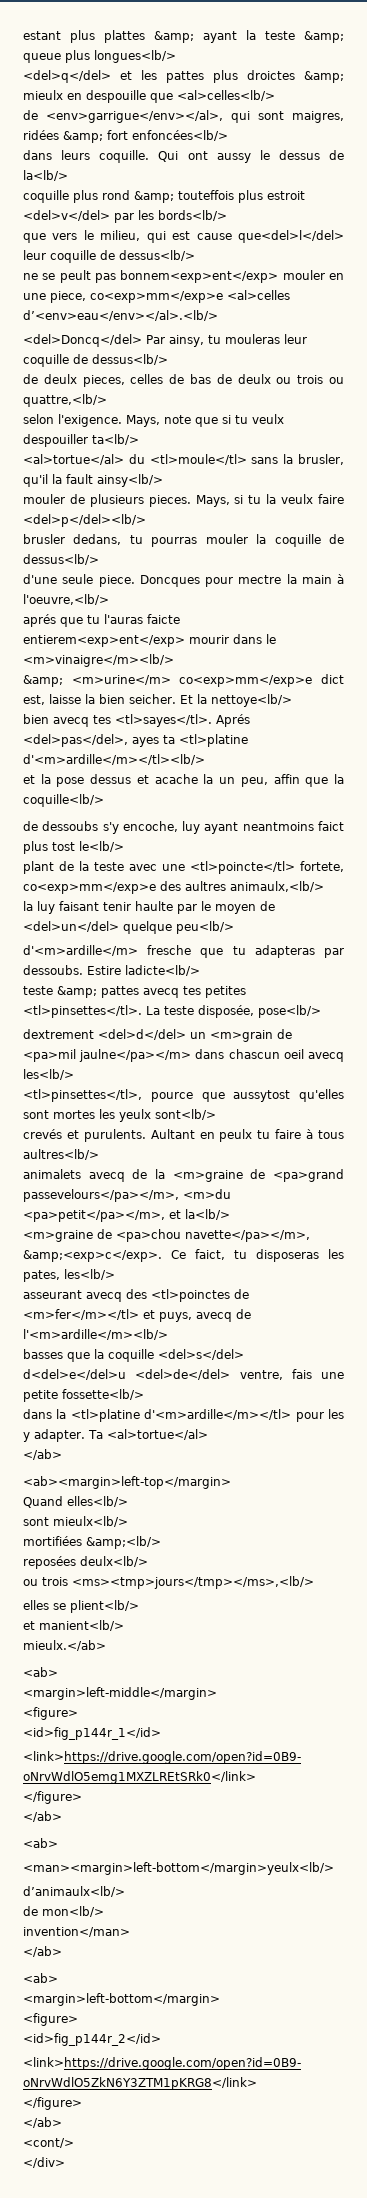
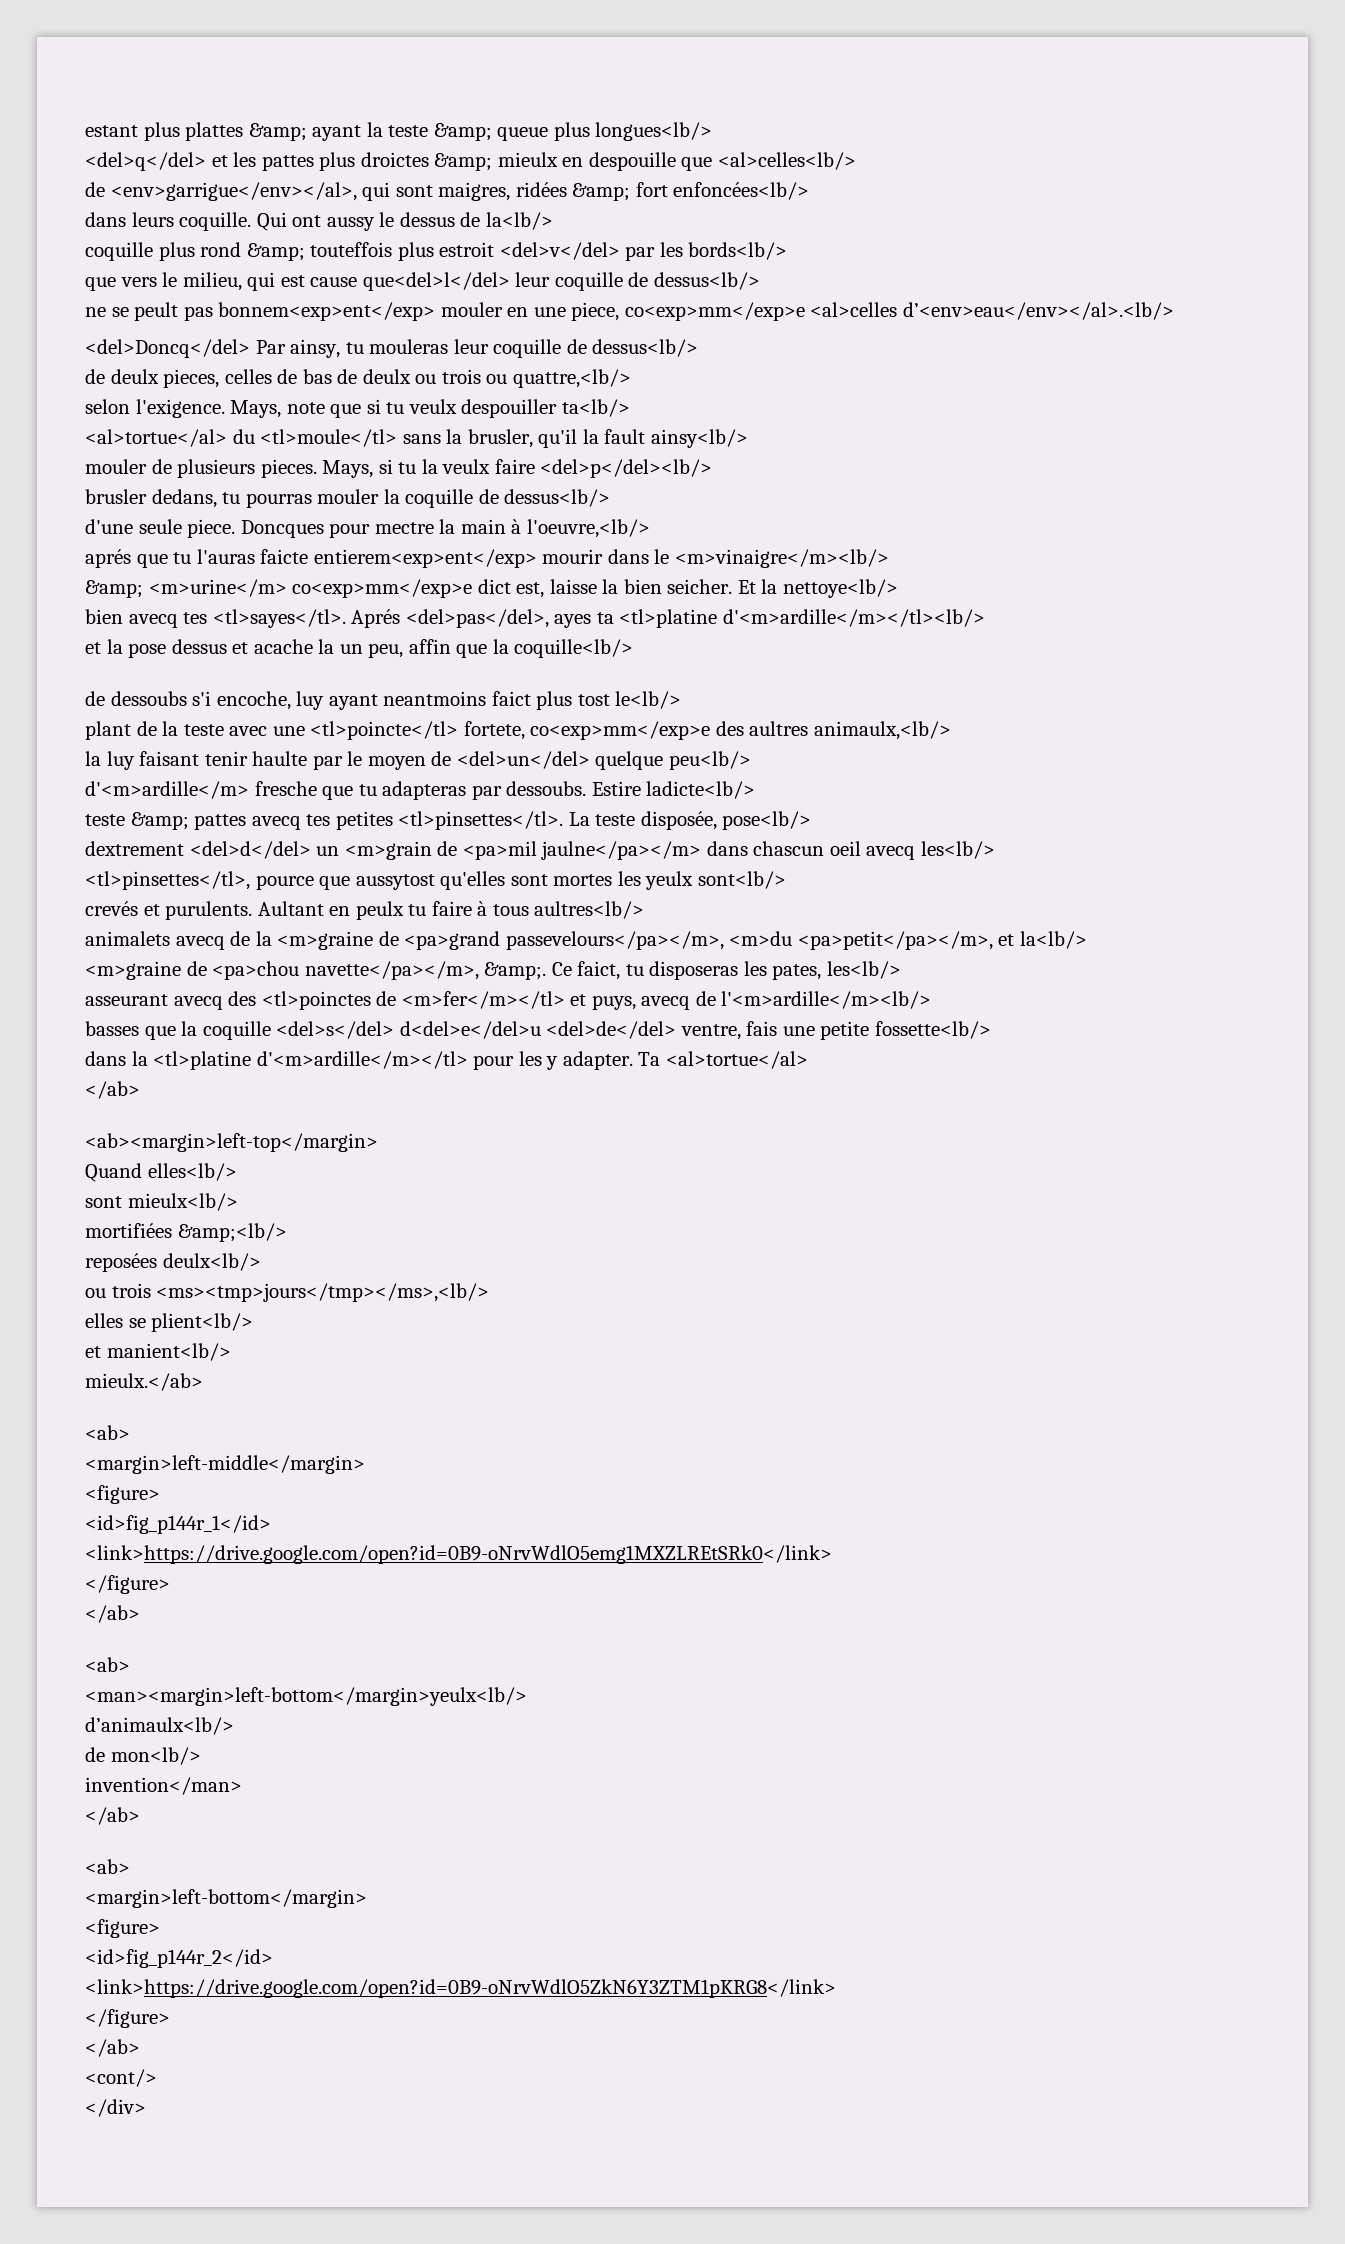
- de dessoubs s'y encoche, luy ayant neantmoins faict plus tost le<lb/>
+ de dessoubs s'i encoche, luy ayant neantmoins faict plus tost le<lb/>
- <m>graine de <pa>chou navette</pa></m>, &amp;<exp>c</exp>.
+ <m>graine de <pa>chou navette</pa></m>, &amp;.

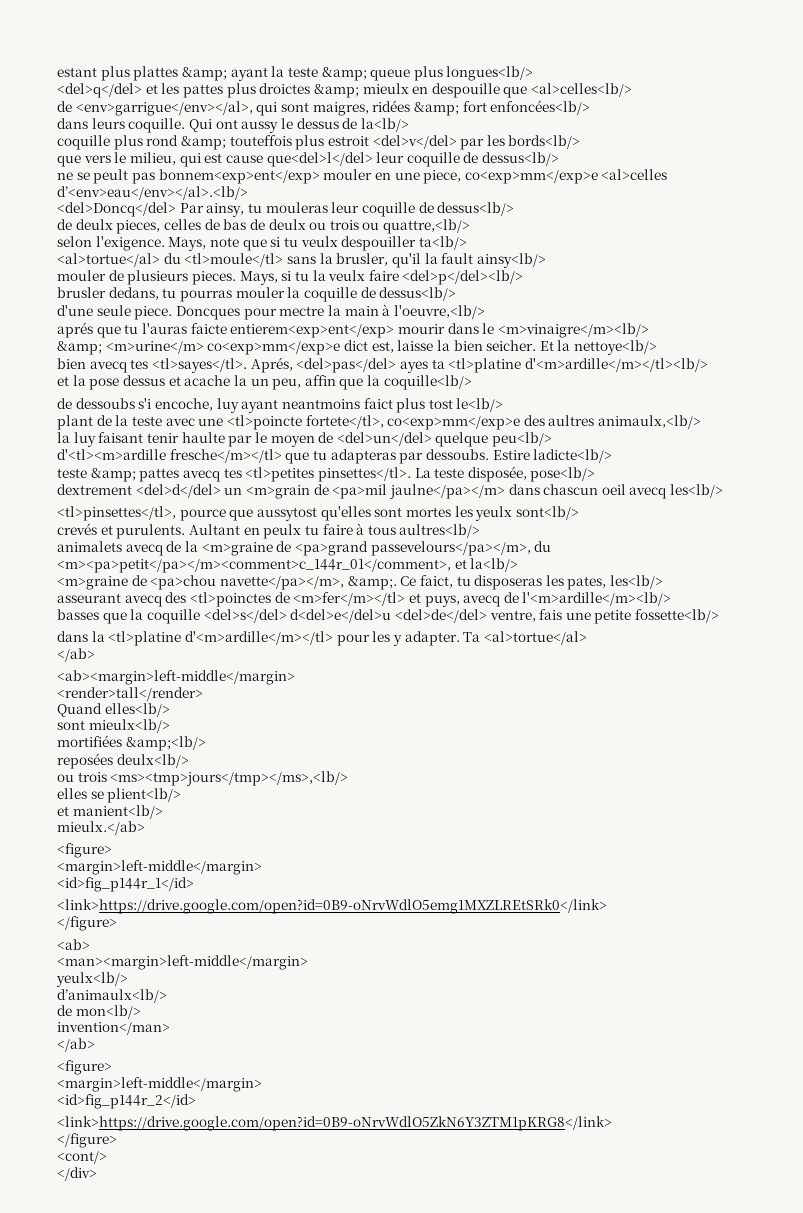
- Aprés <del>pas</del>, ayes ta <tl>platine d'<m>ardille</m></tl><lb/>
+ Aprés, <del>pas</del> ayes ta <tl>platine d'<m>ardille</m></tl><lb/>
- plant de la teste avec une <tl>poincte</tl> fortete, co<exp>mm</exp>e des aultres animaulx,<lb/>
+ plant de la teste avec une <tl>poincte fortete</tl>, co<exp>mm</exp>e des aultres animaulx,<lb/>
- d'<m>ardille</m> fresche que tu adapteras par dessoubs.
+ d'<tl><m>ardille fresche</m></tl> que tu adapteras par dessoubs.
- teste &amp; pattes avecq tes petites <tl>pinsettes</tl>.
+ teste &amp; pattes avecq tes <tl>petites pinsettes</tl>.
- animalets avecq de la <m>graine de <pa>grand passevelours</pa></m>, <m>du <pa>petit</pa></m>, et la<lb/>
+ animalets avecq de la <m>graine de <pa>grand passevelours</pa></m>, du <m><pa>petit</pa></m><comment>c_144r_01</comment>, et la<lb/>
- <ab><margin>left-top</margin>
+ <ab><margin>left-middle</margin>
+ <render>tall</render>
  mieulx.</ab>
- <ab>
+ <figure>
  <margin>left-middle</margin>
- <figure>
  <link>https://drive.google.com/open?id=0B9-oNrvWdlO5emg1MXZLREtSRk0</link>
  </figure>
- </ab>
  <ab>
- <man><margin>left-bottom</margin>yeulx<lb/>
+ <man><margin>left-middle</margin>
+ yeulx<lb/>
  invention</man>
  </ab>
- <ab>
- <margin>left-bottom</margin>
  <figure>
+ <margin>left-middle</margin>
  <link>https://drive.google.com/open?id=0B9-oNrvWdlO5ZkN6Y3ZTM1pKRG8</link>
  </figure>
- </ab>

